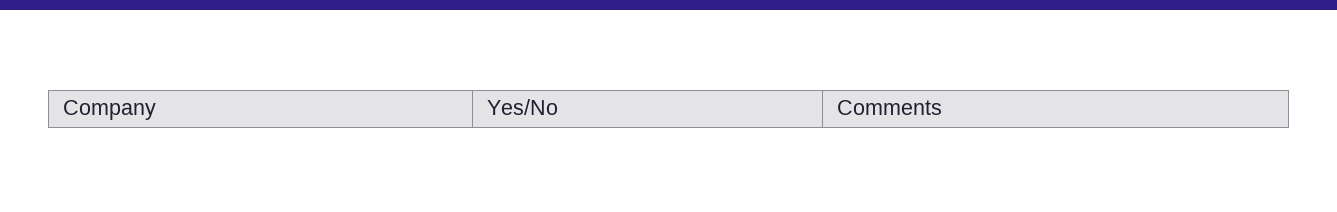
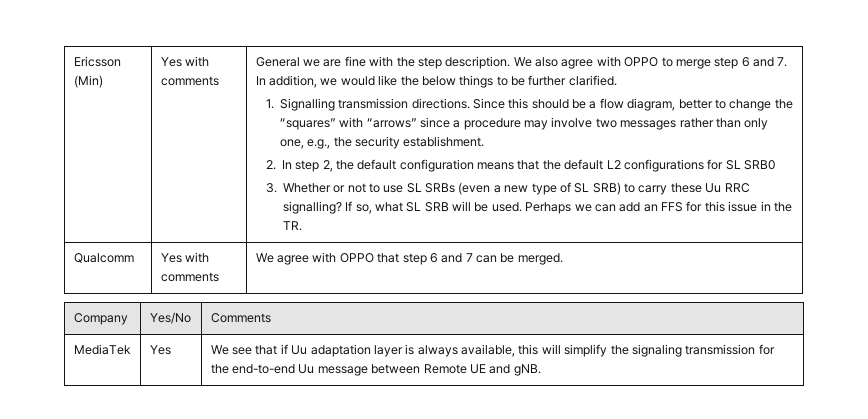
+ Ericsson (Min) | Yes with comments | General we are fine with the step description. We also agree with OPPO to merge step 6 and 7. In addition, we would like the below things to be further clarified.
+ 1. Signalling transmission directions. Since this should be a flow diagram, better to change the “squares” with “arrows” since a procedure may involve two messages rather than only one, e.g., the security establishment.
+ 2. In step 2, the default configuration means that the default L2 configurations for SL SRB0
+ 3. Whether or not to use SL SRBs (even a new type of SL SRB) to carry these Uu RRC signalling? If so, what SL SRB will be used. Perhaps we can add an FFS for this issue in the TR.
+ Qualcomm | Yes with comments | We agree with OPPO that step 6 and 7 can be merged.
  Company | Yes/No | Comments
+ MediaTek | Yes | We see that if Uu adaptation layer is always available, this will simplify the signaling transmission for the end-to-end Uu message between Remote UE and gNB.

